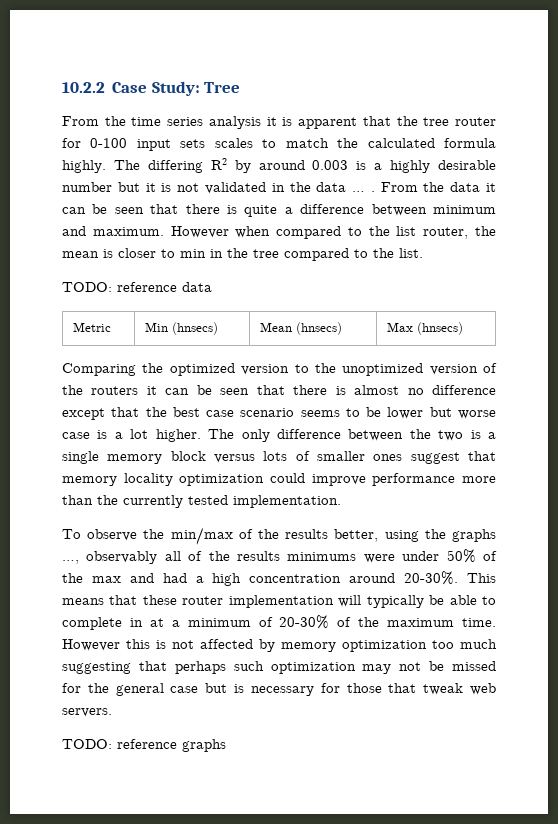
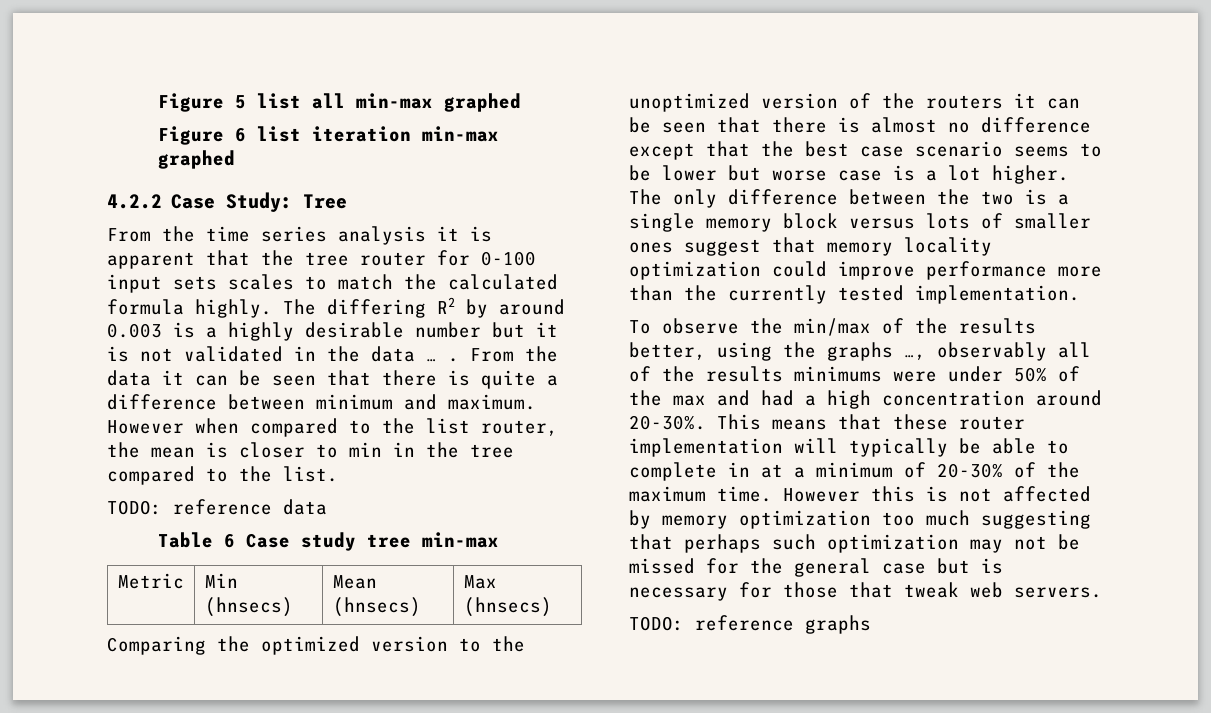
- 10.2.2 Case Study: Tree
+ Figure 5 list all min-max graphed
+ Figure 6 list iteration min-max graphed
+ 4.2.2 Case Study: Tree
+ Table 6 Case study tree min-max

